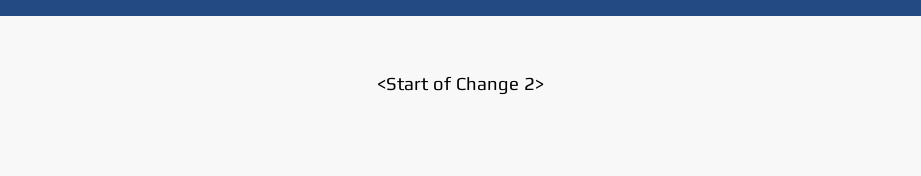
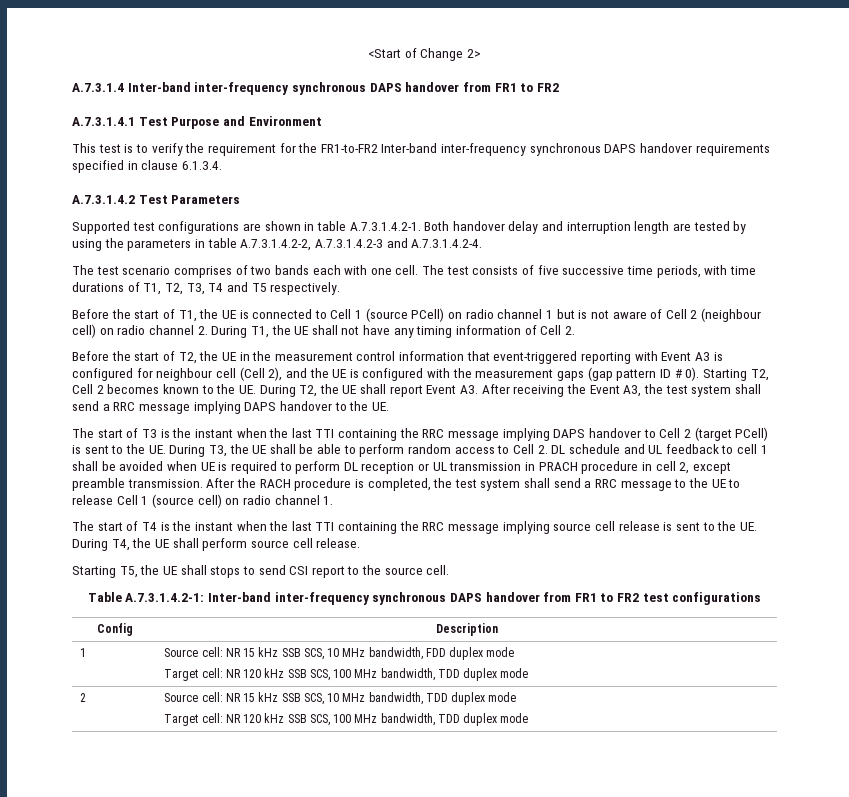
+ A.7.3.1.4 Inter-band inter-frequency synchronous DAPS handover from FR1 to FR2
+ A.7.3.1.4.1 Test Purpose and Environment
+ This test is to verify the requirement for the FR1-to-FR2 Inter-band inter-frequency synchronous DAPS handover requirements specified in clause 6.1.3.4.
+ A.7.3.1.4.2 Test Parameters
+ Supported test configurations are shown in table A.7.3.1.4.2-1. Both handover delay and interruption length are tested by using the parameters in table A.7.3.1.4.2-2, A.7.3.1.4.2-3 and A.7.3.1.4.2-4.
+ The test scenario comprises of two bands each with one cell. The test consists of five successive time periods, with time durations of T1, T2, T3, T4 and T5 respectively.
+ Before the start of T1, the UE is connected to Cell 1 (source PCell) on radio channel 1 but is not aware of Cell 2 (neighbour cell) on radio channel 2. During T1, the UE shall not have any timing information of Cell 2.
+ Before the start of T2, the UE in the measurement control information that event-triggered reporting with Event A3 is configured for neighbour cell (Cell 2), and the UE is configured with the measurement gaps (gap pattern ID # 0). Starting T2, Cell 2 becomes known to the UE. During T2, the UE shall report Event A3. After receiving the Event A3, the test system shall send a RRC message implying DAPS handover to the UE.
+ The start of T3 is the instant when the last TTI containing the RRC message implying DAPS handover to Cell 2 (target PCell) is sent to the UE. During T3, the UE shall be able to perform random access to Cell 2. DL schedule and UL feedback to cell 1 shall be avoided when UE is required to perform DL reception or UL transmission in PRACH procedure in cell 2, except preamble transmission. After the RACH procedure is completed, the test system shall send a RRC message to the UE to release Cell 1 (source cell) on radio channel 1.
+ The start of T4 is the instant when the last TTI containing the RRC message implying source cell release is sent to the UE. During T4, the UE shall perform source cell release.
+ Starting T5, the UE shall stops to send CSI report to the source cell.
+ Table A.7.3.1.4.2-1: Inter-band inter-frequency synchronous DAPS handover from FR1 to FR2 test configurations
+ Config | Description
+ 1 | Source cell: NR 15 kHz SSB SCS, 10 MHz bandwidth, FDD duplex mode
+ Target cell: NR 120 kHz SSB SCS, 100 MHz bandwidth, TDD duplex mode
+ 2 | Source cell: NR 15 kHz SSB SCS, 10 MHz bandwidth, TDD duplex mode
+ Target cell: NR 120 kHz SSB SCS, 100 MHz bandwidth, TDD duplex mode

